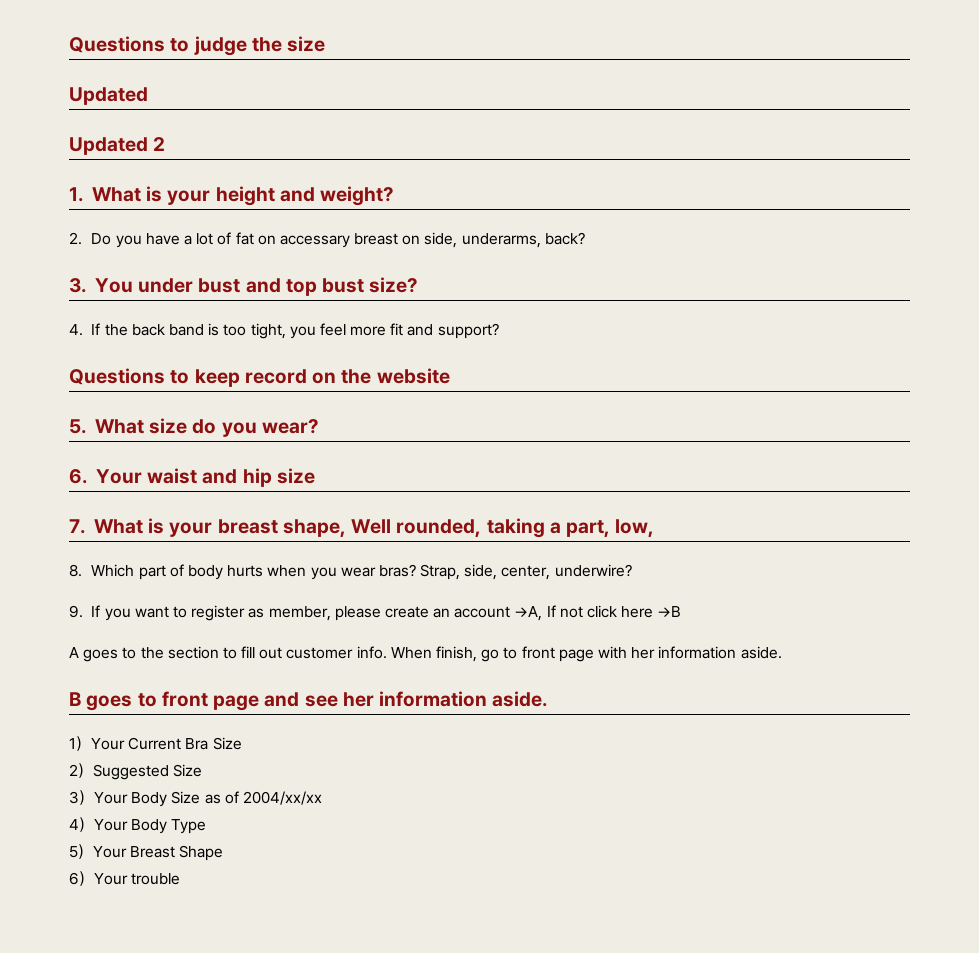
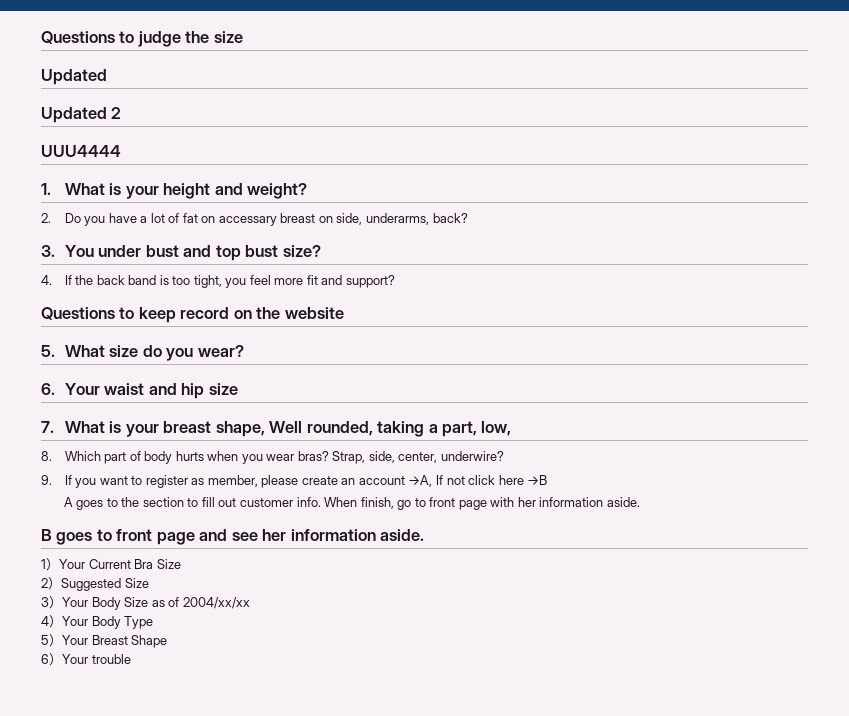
+ UUU4444

